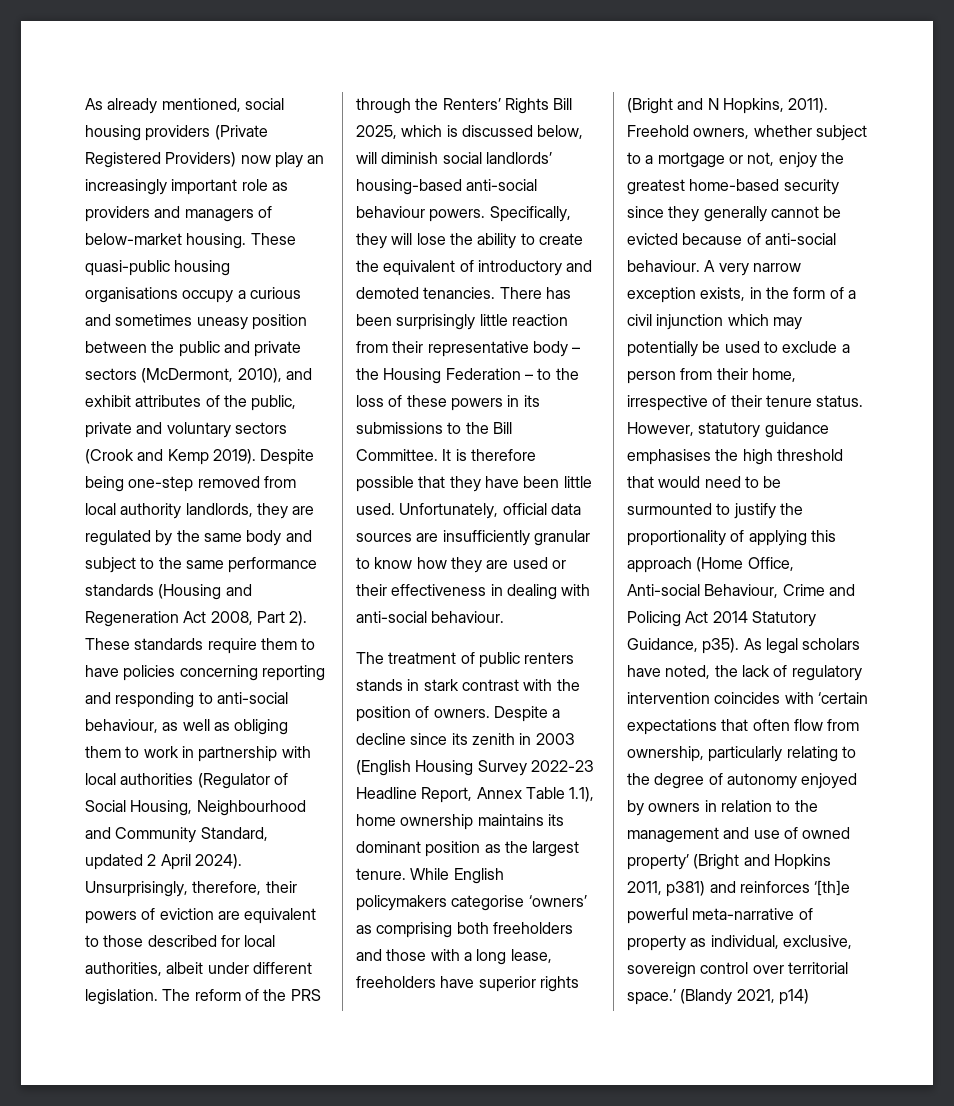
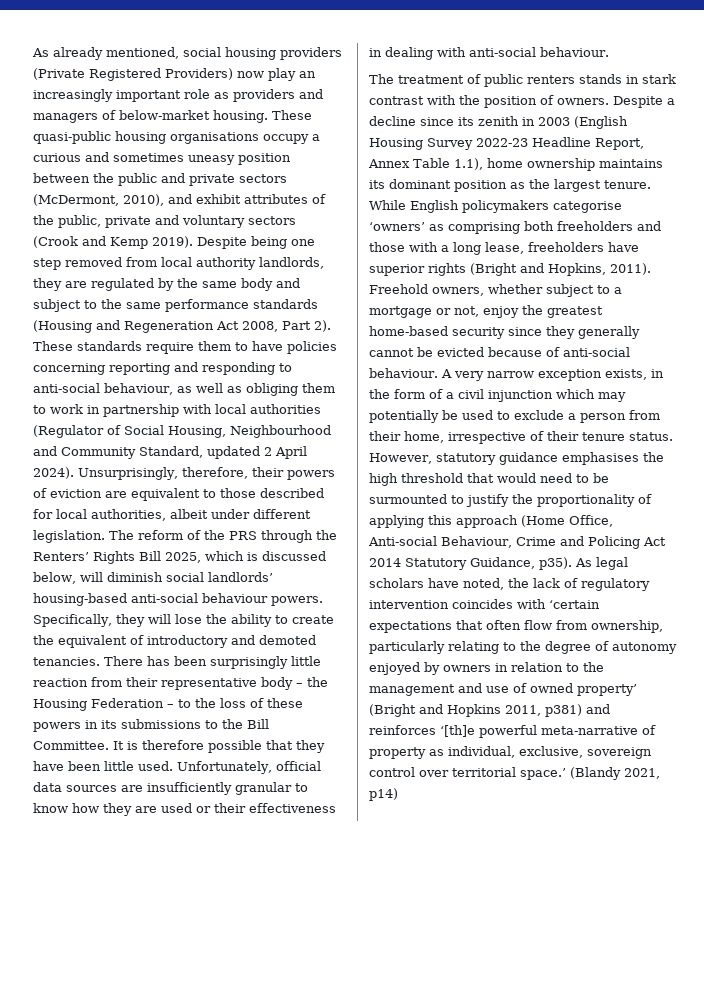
- Despite being one-step removed from local authority landlords, they are regulated by the same body and subject to the same performance standards (Housing and Regeneration Act 2008, Part 2).
+ Despite being one step removed from local authority landlords, they are regulated by the same body and subject to the same performance standards (Housing and Regeneration Act 2008, Part 2).
- While English policymakers categorise ‘owners’ as comprising both freeholders and those with a long lease, freeholders have superior rights (Bright and N Hopkins, 2011).
+ While English policymakers categorise ‘owners’ as comprising both freeholders and those with a long lease, freeholders have superior rights (Bright and Hopkins, 2011).

